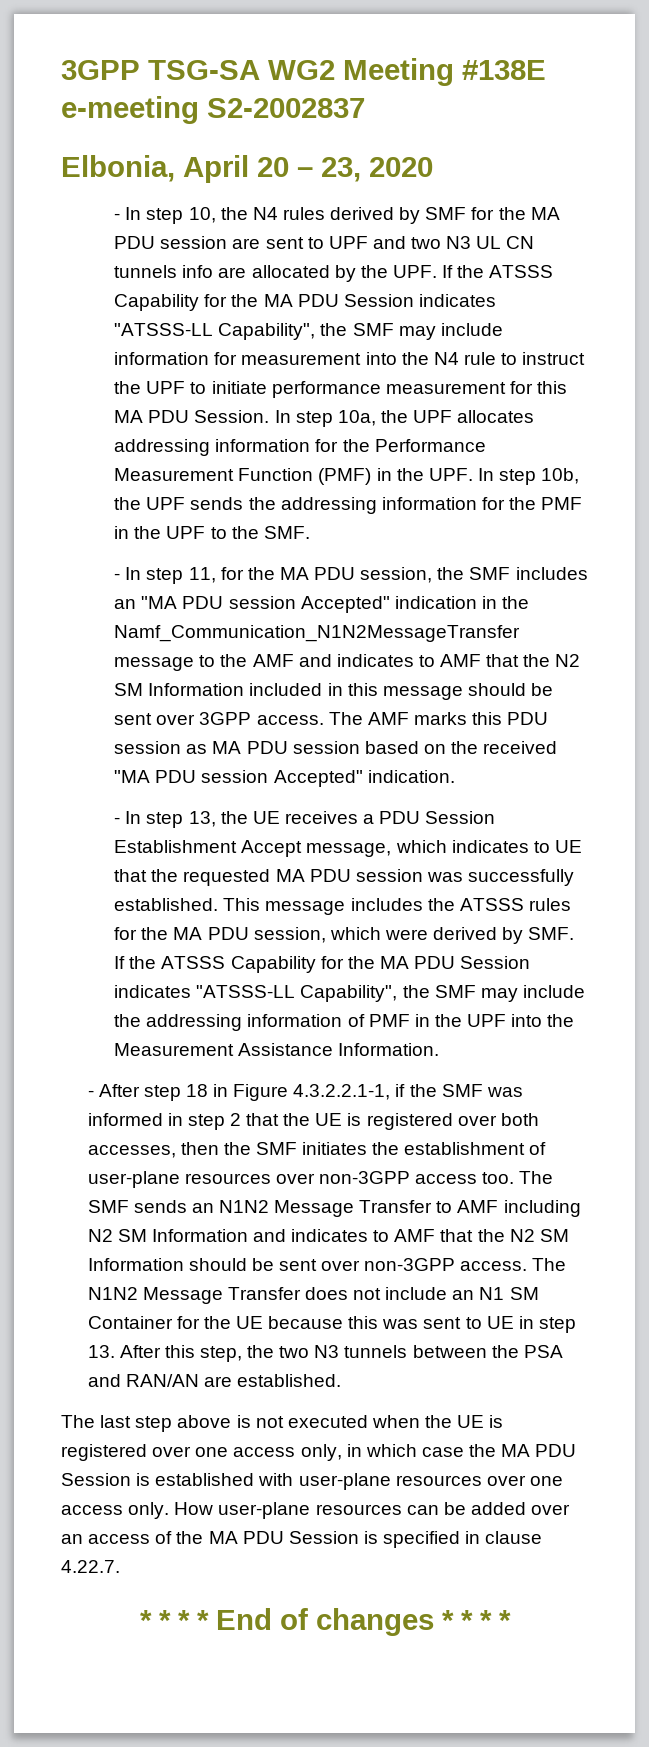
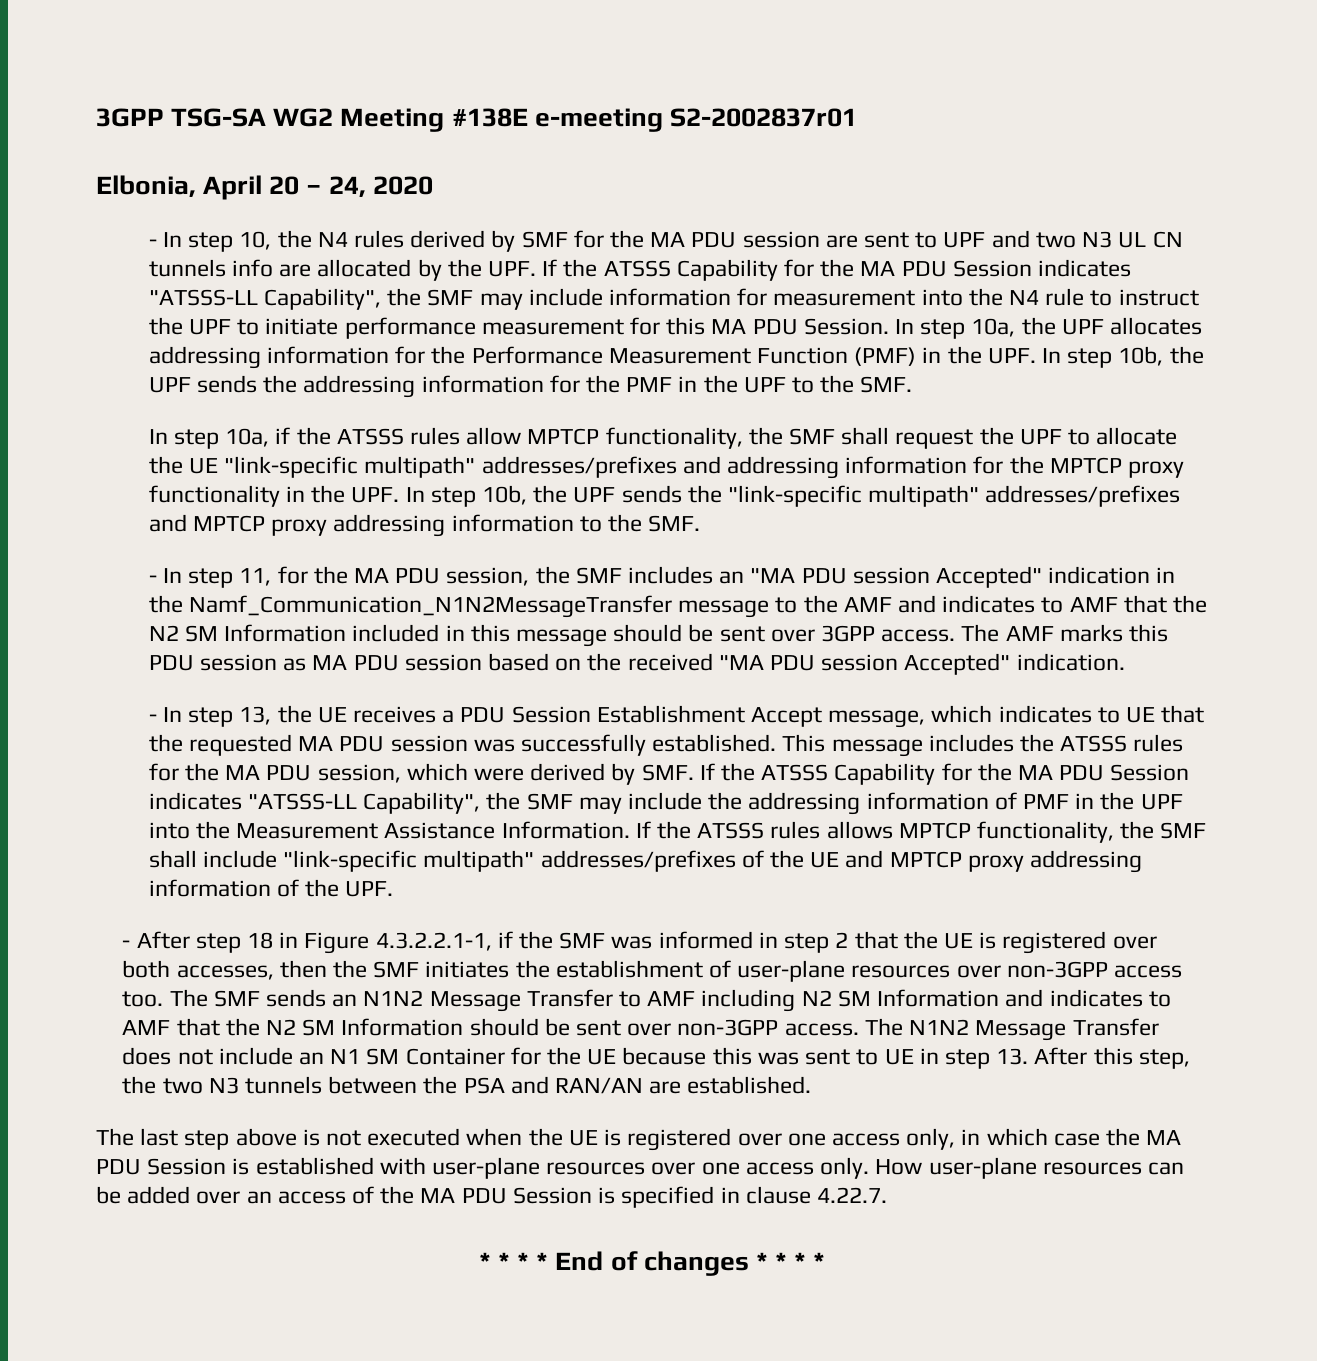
- 3GPP TSG-SA WG2 Meeting #138E e-meeting S2-2002837
+ 3GPP TSG-SA WG2 Meeting #138E e-meeting S2-2002837r01
- Elbonia, April 20 – 23, 2020
+ Elbonia, April 20 – 24, 2020
+ In step 10a, if the ATSSS rules allow MPTCP functionality, the SMF shall request the UPF to allocate the UE "link-specific multipath" addresses/prefixes and addressing information for the MPTCP proxy functionality in the UPF. In step 10b, the UPF sends the "link-specific multipath" addresses/prefixes and MPTCP proxy addressing information to the SMF.
+ If the ATSSS rules allows MPTCP functionality, the SMF shall include "link-specific multipath" addresses/prefixes of the UE and MPTCP proxy addressing information of the UPF.

